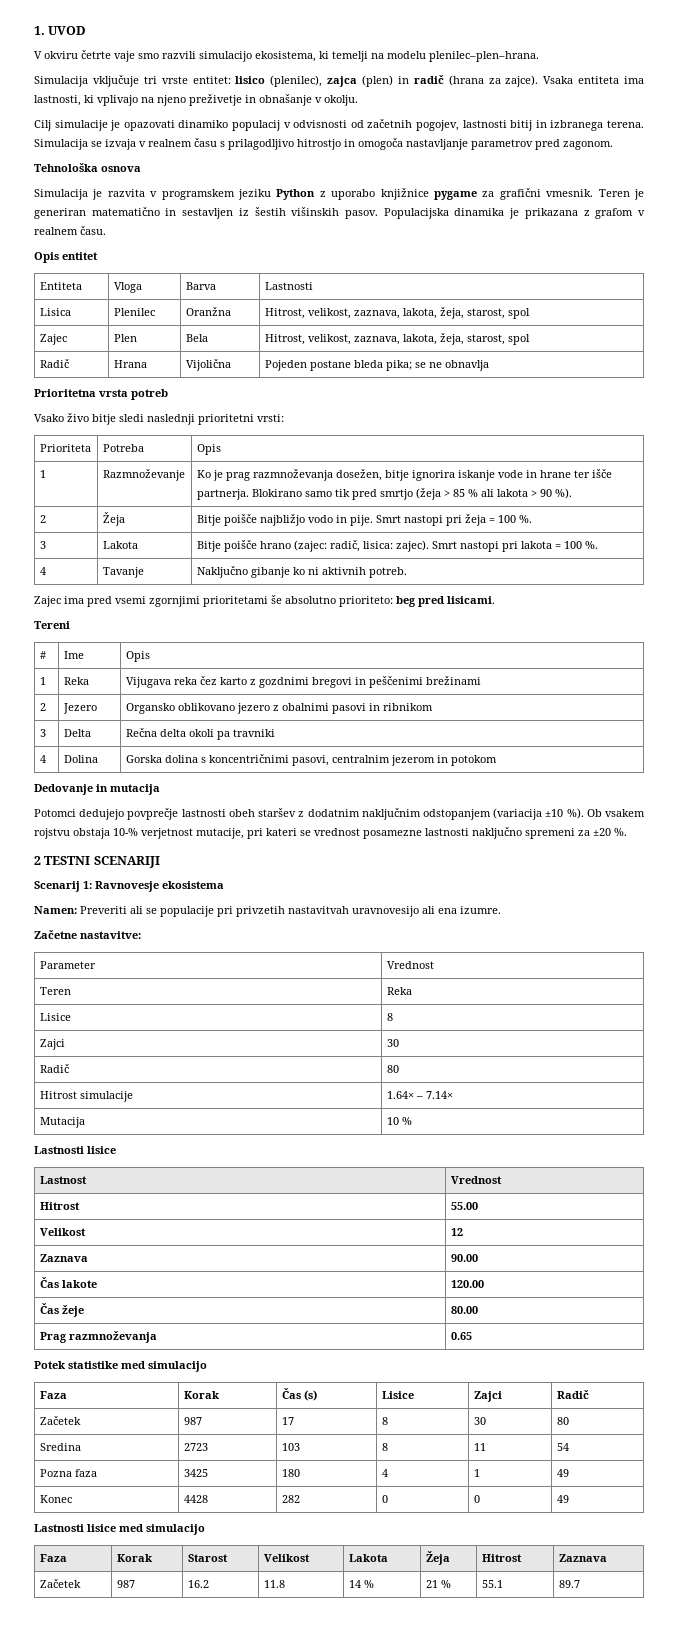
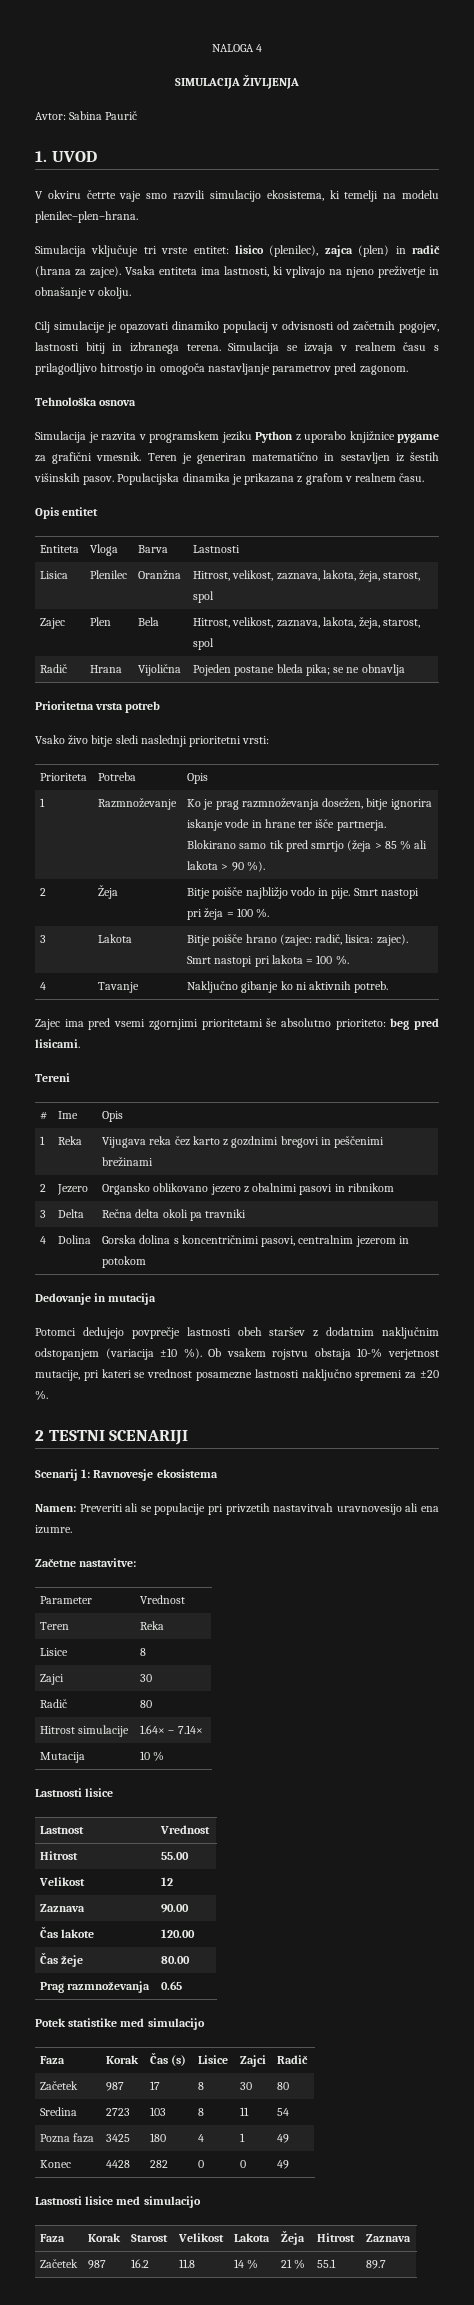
+ NALOGA 4
+ SIMULACIJA ŽIVLJENJA
+ Avtor: Sabina Paurič

